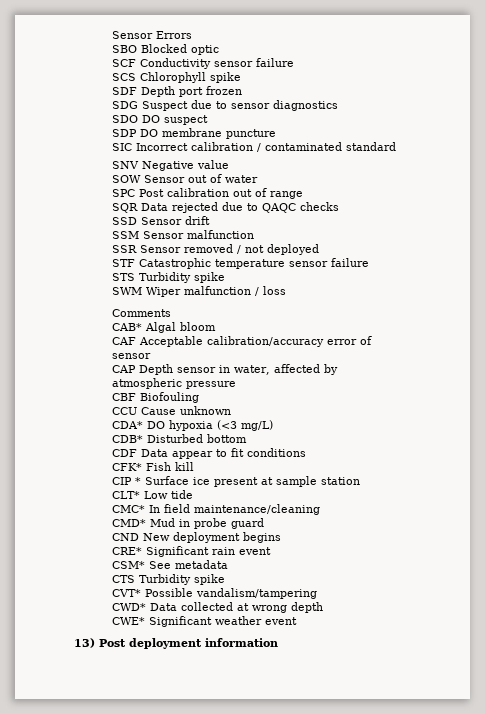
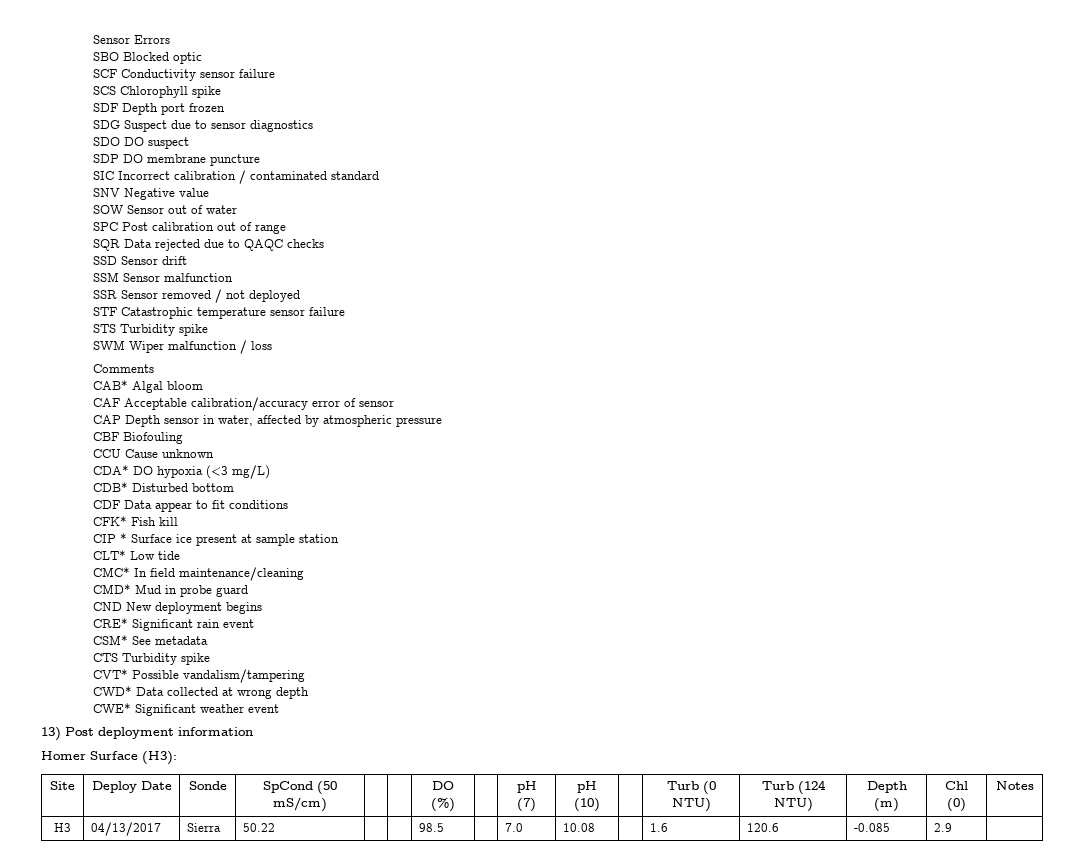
+ Homer Surface (H3):
+ Site | Deploy Date | Sonde | SpCond (50 mS/cm) | | | DO (%) | | pH (7) | pH (10) | | Turb (0 NTU) | Turb (124 NTU) | Depth (m) | Chl (0) | Notes
+ H3 | 04/13/2017 | Sierra | 50.22 | | | 98.5 | | 7.0 | 10.08 | | 1.6 | 120.6 | -0.085 | 2.9 |

